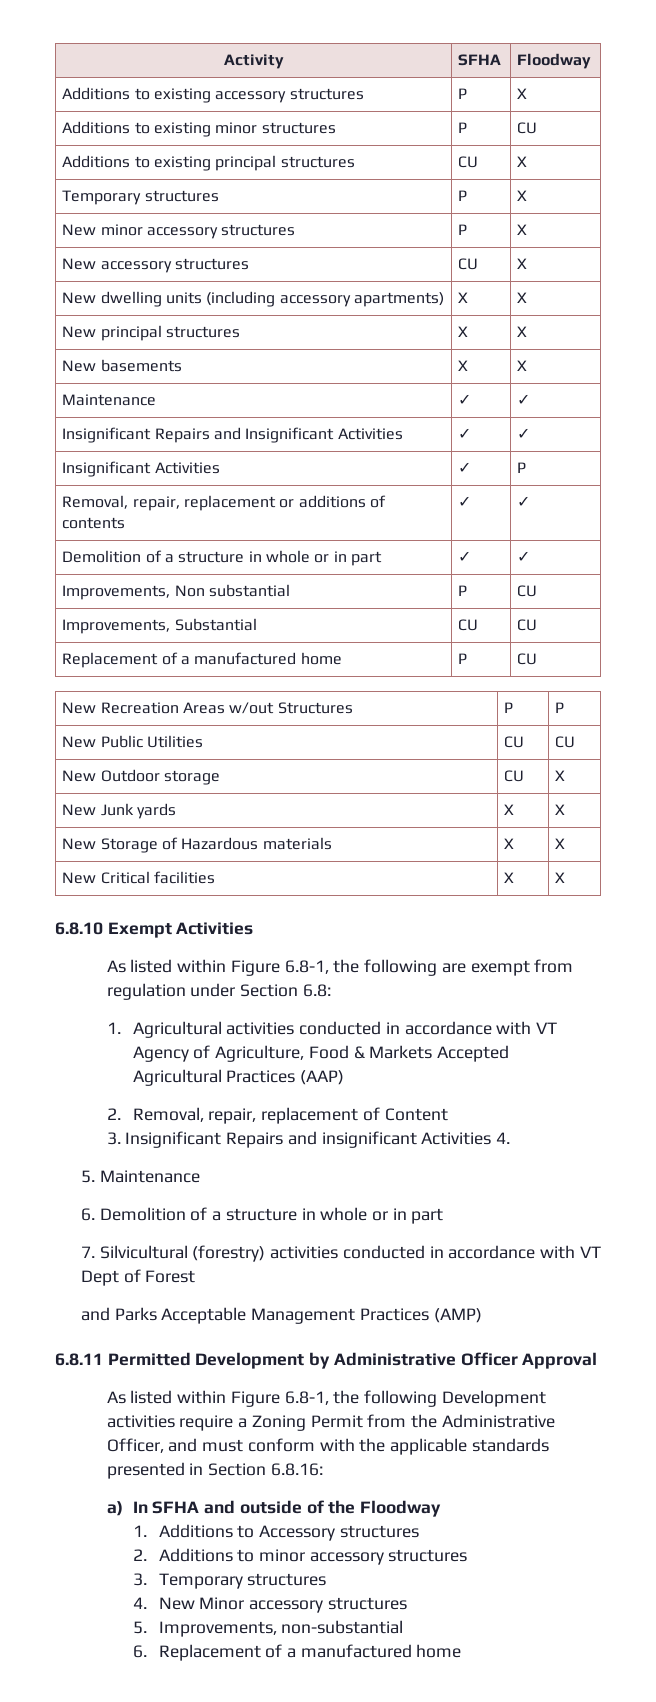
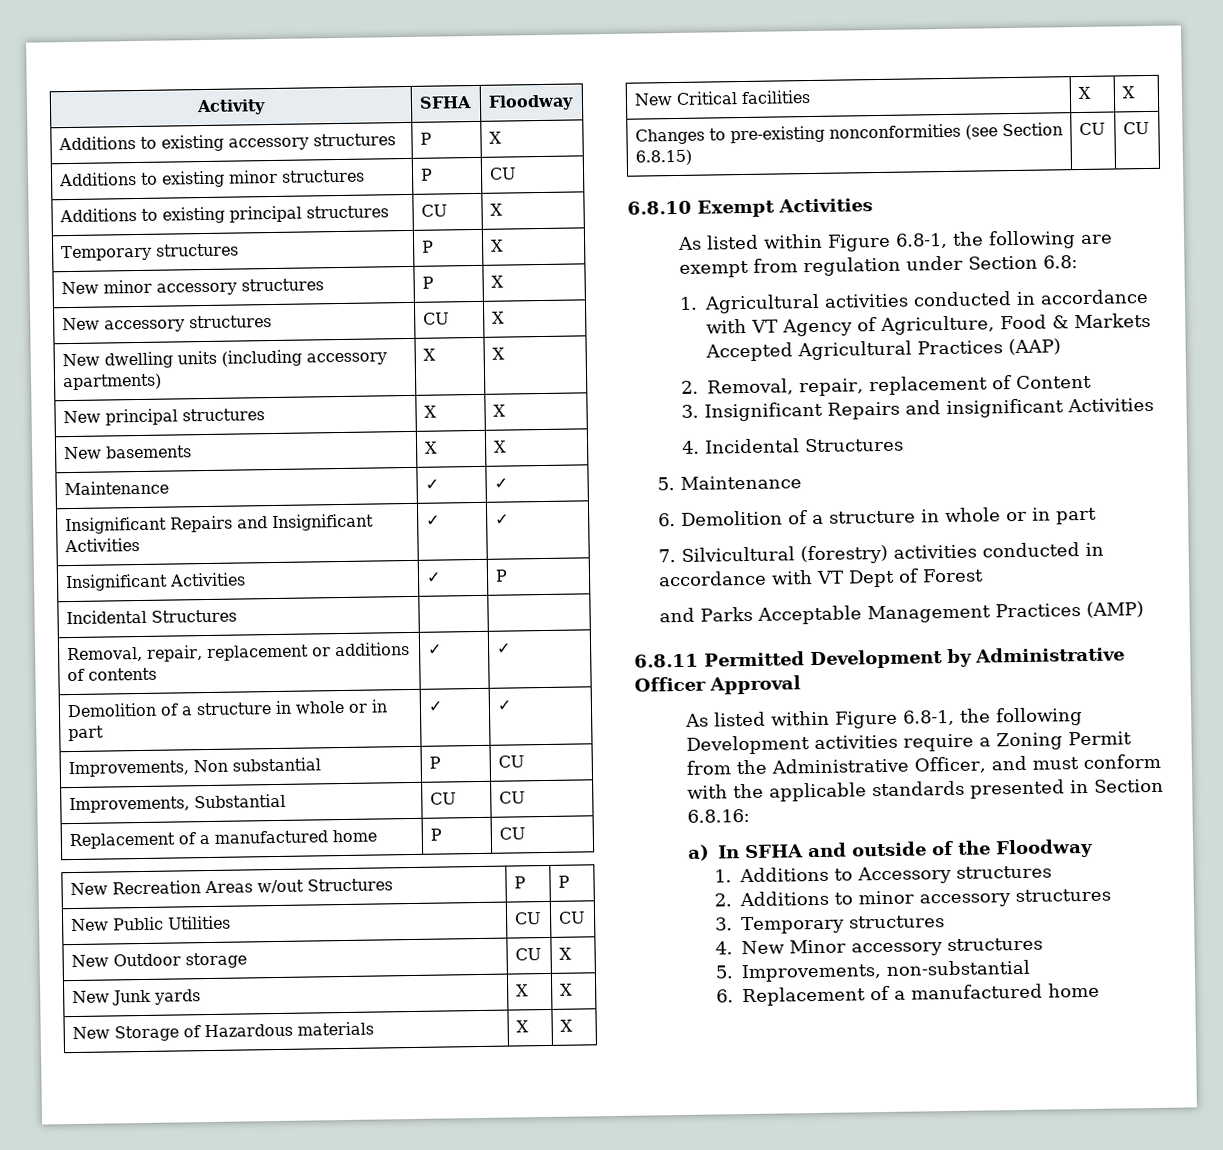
+ Incidental Structures | |
+ Changes to pre-existing nonconformities (see Section 6.8.15) | CU | CU
- 3. Insignificant Repairs and insignificant Activities 4.
+ 3. Insignificant Repairs and insignificant Activities
+ 4. Incidental Structures

